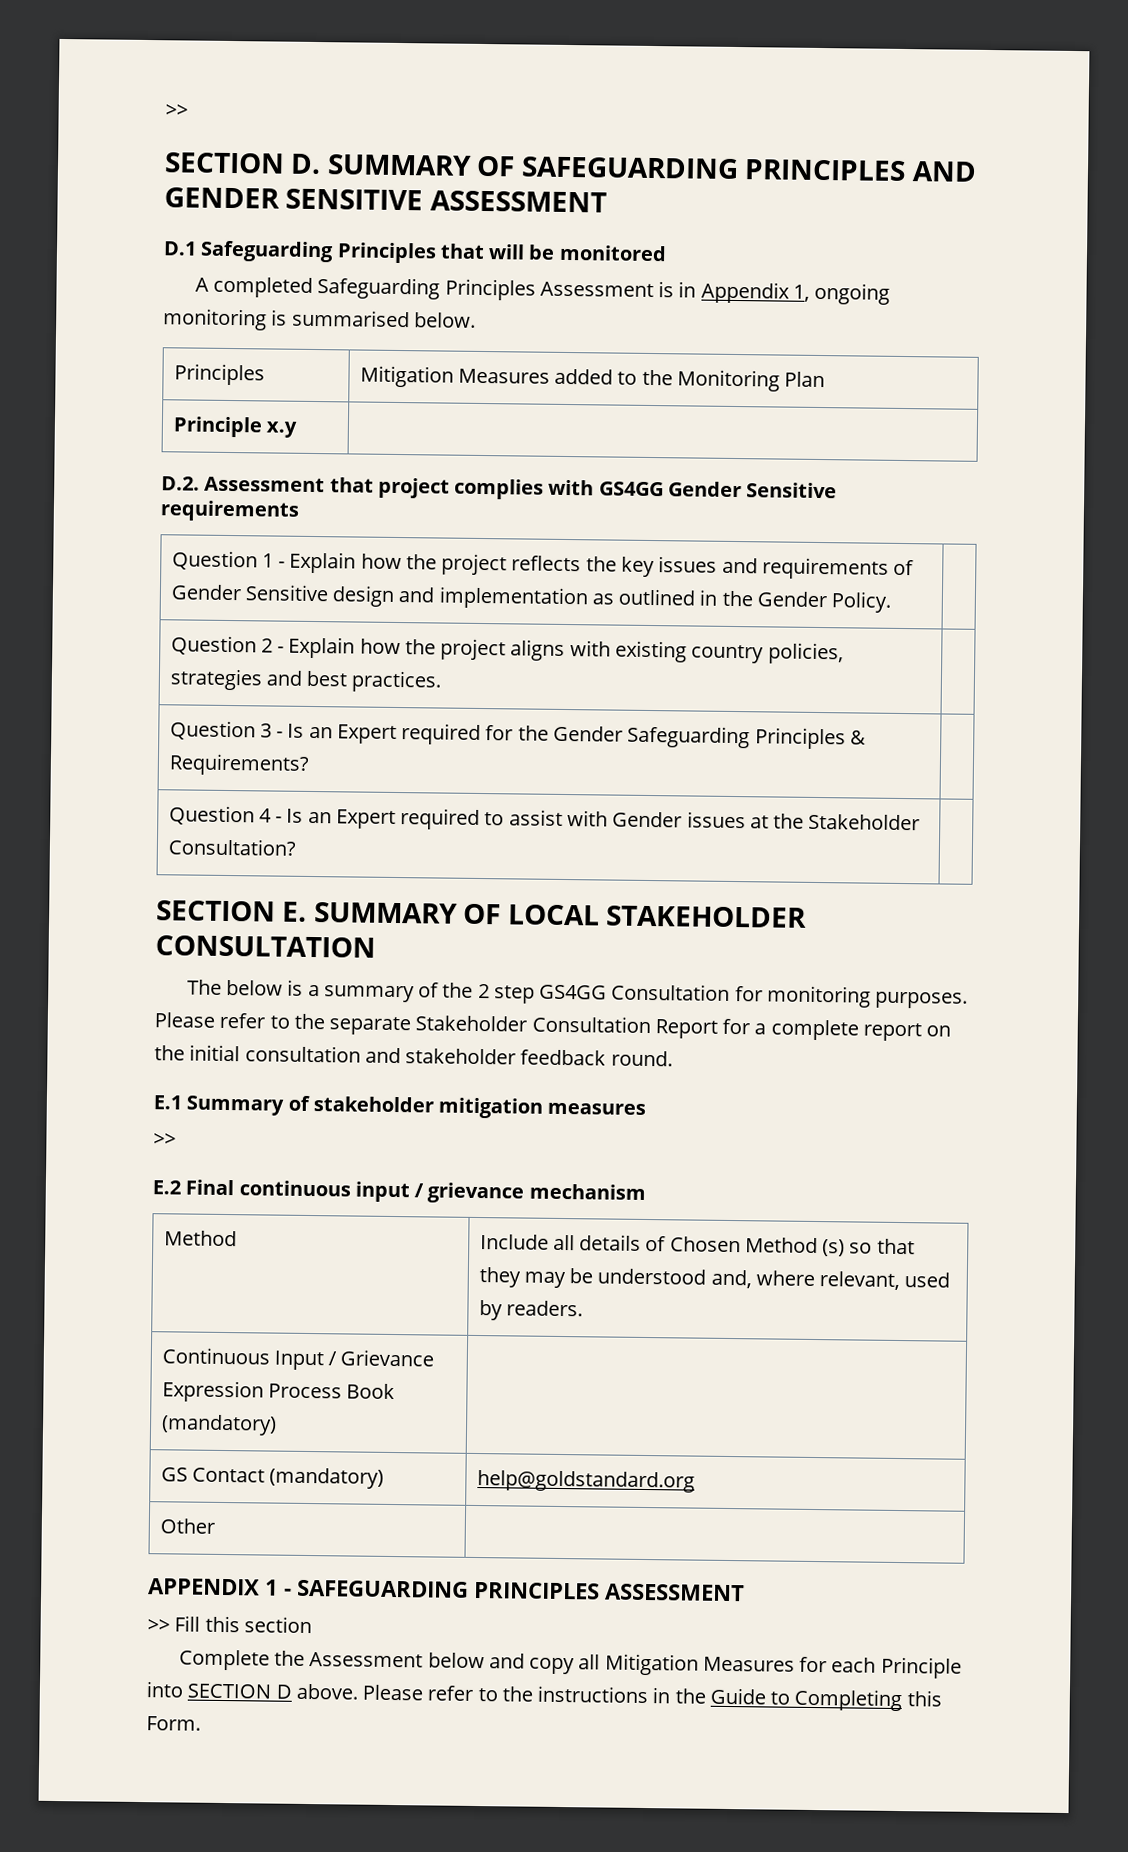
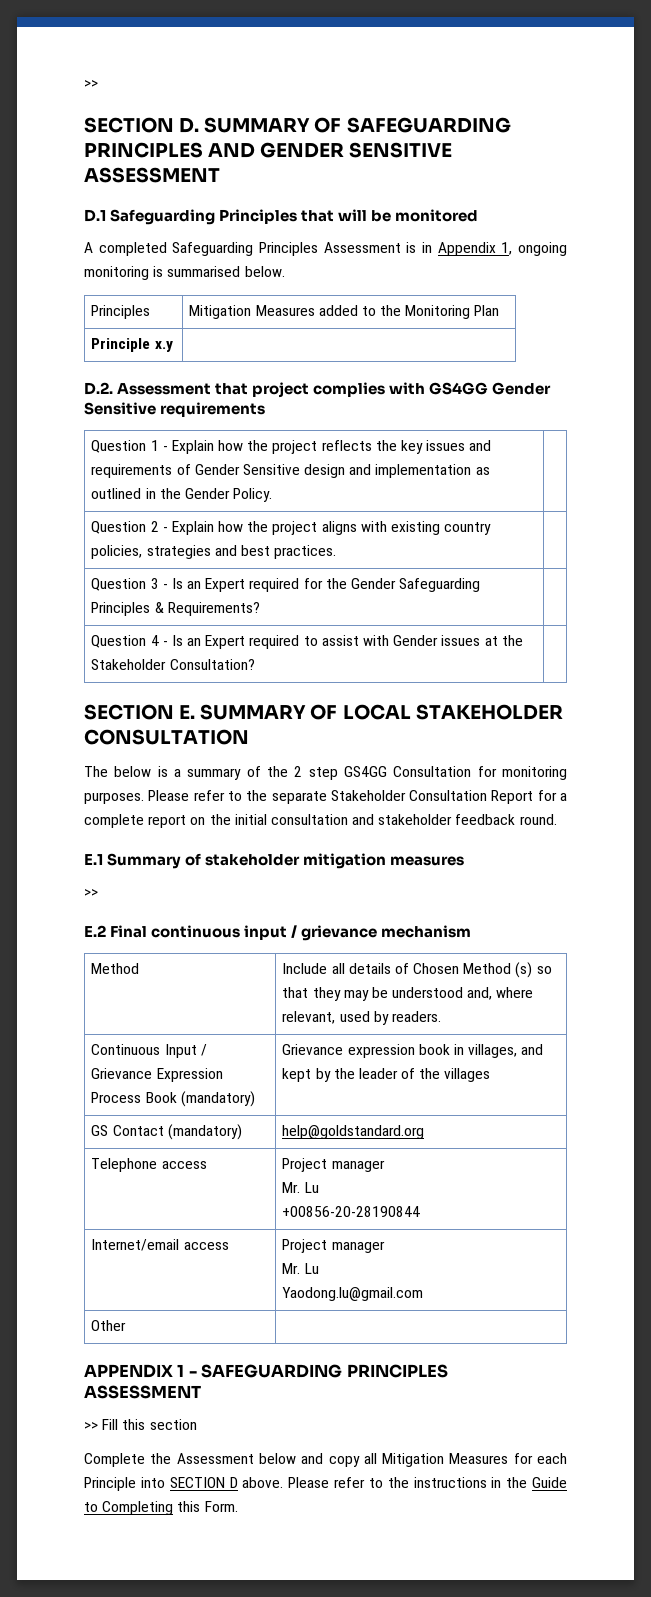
- Continuous Input / Grievance Expression Process Book (mandatory) |
+ Continuous Input / Grievance Expression Process Book (mandatory) | Grievance expression book in villages, and kept by the leader of the villages
  GS Contact (mandatory) | help@goldstandard.org
+ Telephone access | Project manager
+ Mr. Lu
+ +00856-20-28190844
+ Internet/email access | Project manager
+ Mr. Lu
+ Yaodong.lu@gmail.com

